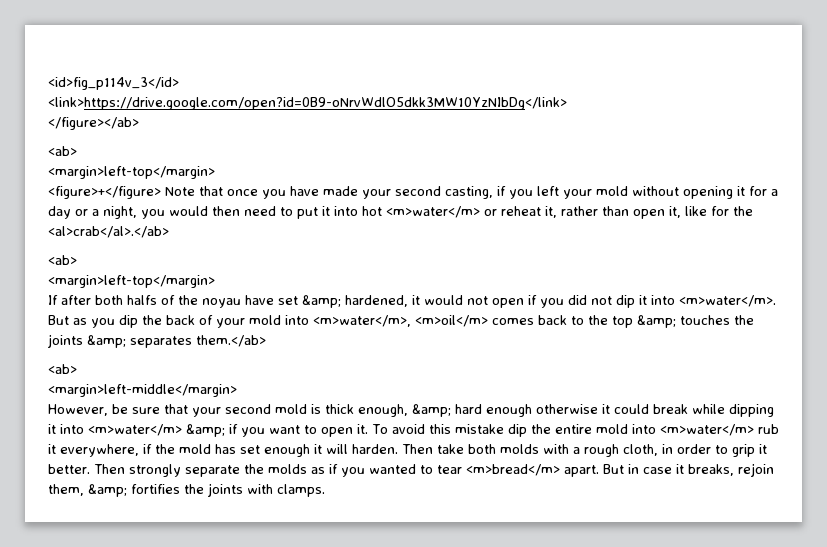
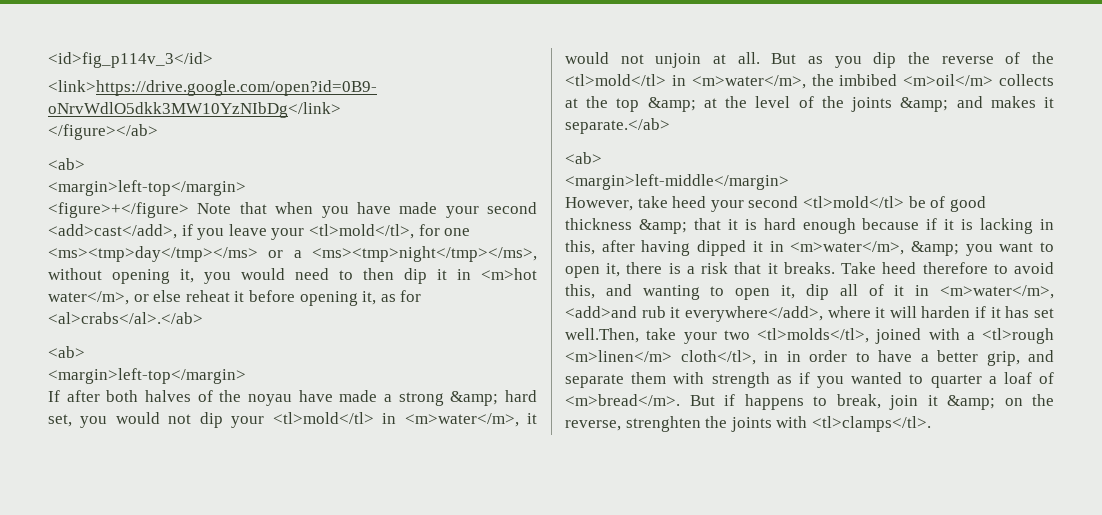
- <figure>+</figure> Note that once you have made your second casting, if you left your mold without opening it for a day or a night, you would then need to put it into hot <m>water</m> or reheat it, rather than open it, like for the <al>crab</al>.</ab>
+ <figure>+</figure> Note that when you have made your second <add>cast</add>, if you leave your <tl>mold</tl>, for one <ms><tmp>day</tmp></ms> or a <ms><tmp>night</tmp></ms>, without opening it, you would need to then dip it in <m>hot water</m>, or else reheat it before opening it, as for <al>crabs</al>.</ab>
- If after both halfs of the noyau have set &amp; hardened, it would not open if you did not dip it into <m>water</m>.
+ If after both halves of the noyau have made a strong &amp; hard set, you would not dip your <tl>mold</tl> in <m>water</m>, it would not unjoin at all.
- But as you dip the back of your mold into <m>water</m>, <m>oil</m> comes back to the top &amp; touches the joints &amp; separates them.</ab>
+ But as you dip the reverse of the <tl>mold</tl> in <m>water</m>, the imbibed <m>oil</m> collects at the top &amp; at the level of the joints &amp; and makes it separate.</ab>
  <ab>
  <margin>left-middle</margin>
- However, be sure that your second mold is thick enough, &amp; hard enough otherwise it could break while dipping it into <m>water</m> &amp; if you want to open it. To avoid this mistake dip the entire mold into <m>water</m> rub it everywhere, if the mold has set enough it will harden. Then take both molds with a rough cloth, in order to grip it better. Then strongly separate the molds as if you wanted to tear <m>bread</m> apart. But in case it breaks, rejoin them, &amp; fortifies the joints with clamps.
+ However, take heed your second <tl>mold</tl> be of good thickness &amp; that it is hard enough because if it is lacking in this, after having dipped it in <m>water</m>, &amp; you want to open it, there is a risk that it breaks. Take heed therefore to avoid this, and wanting to open it, dip all of it in <m>water</m>, <add>and rub it everywhere</add>, where it will harden if it has set well.Then, take your two <tl>molds</tl>, joined with a <tl>rough <m>linen</m> cloth</tl>, in in order to have a better grip, and separate them with strength as if you wanted to quarter a loaf of <m>bread</m>. But if happens to break, join it &amp; on the reverse, strenghten the joints with <tl>clamps</tl>.

